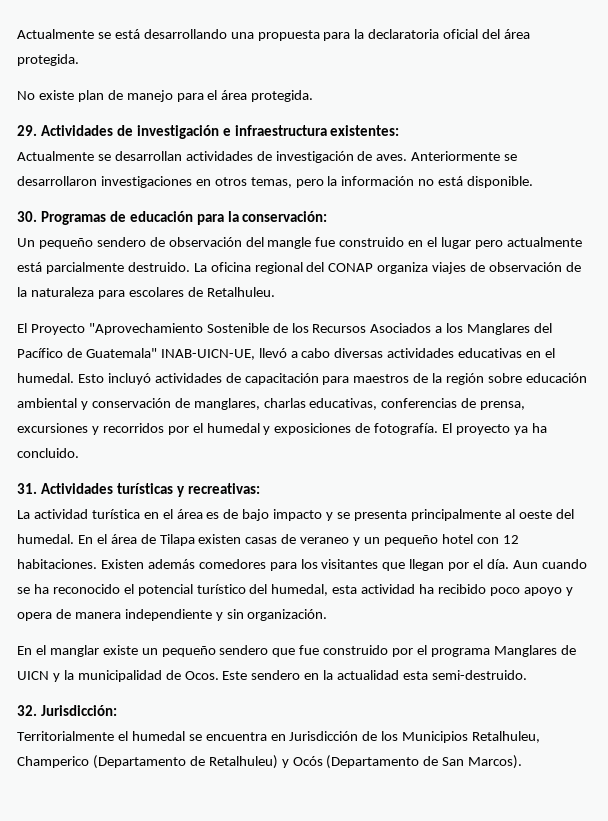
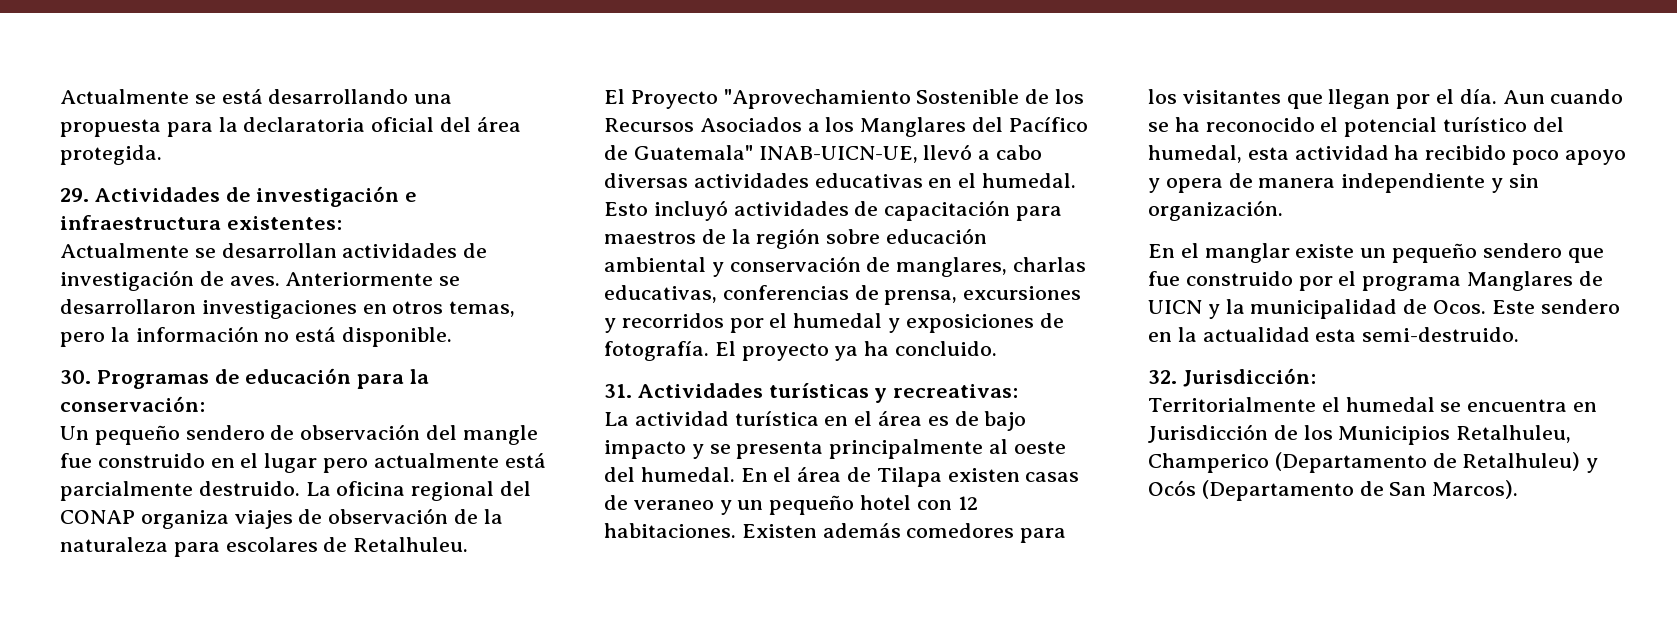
- No existe plan de manejo para el área protegida.

